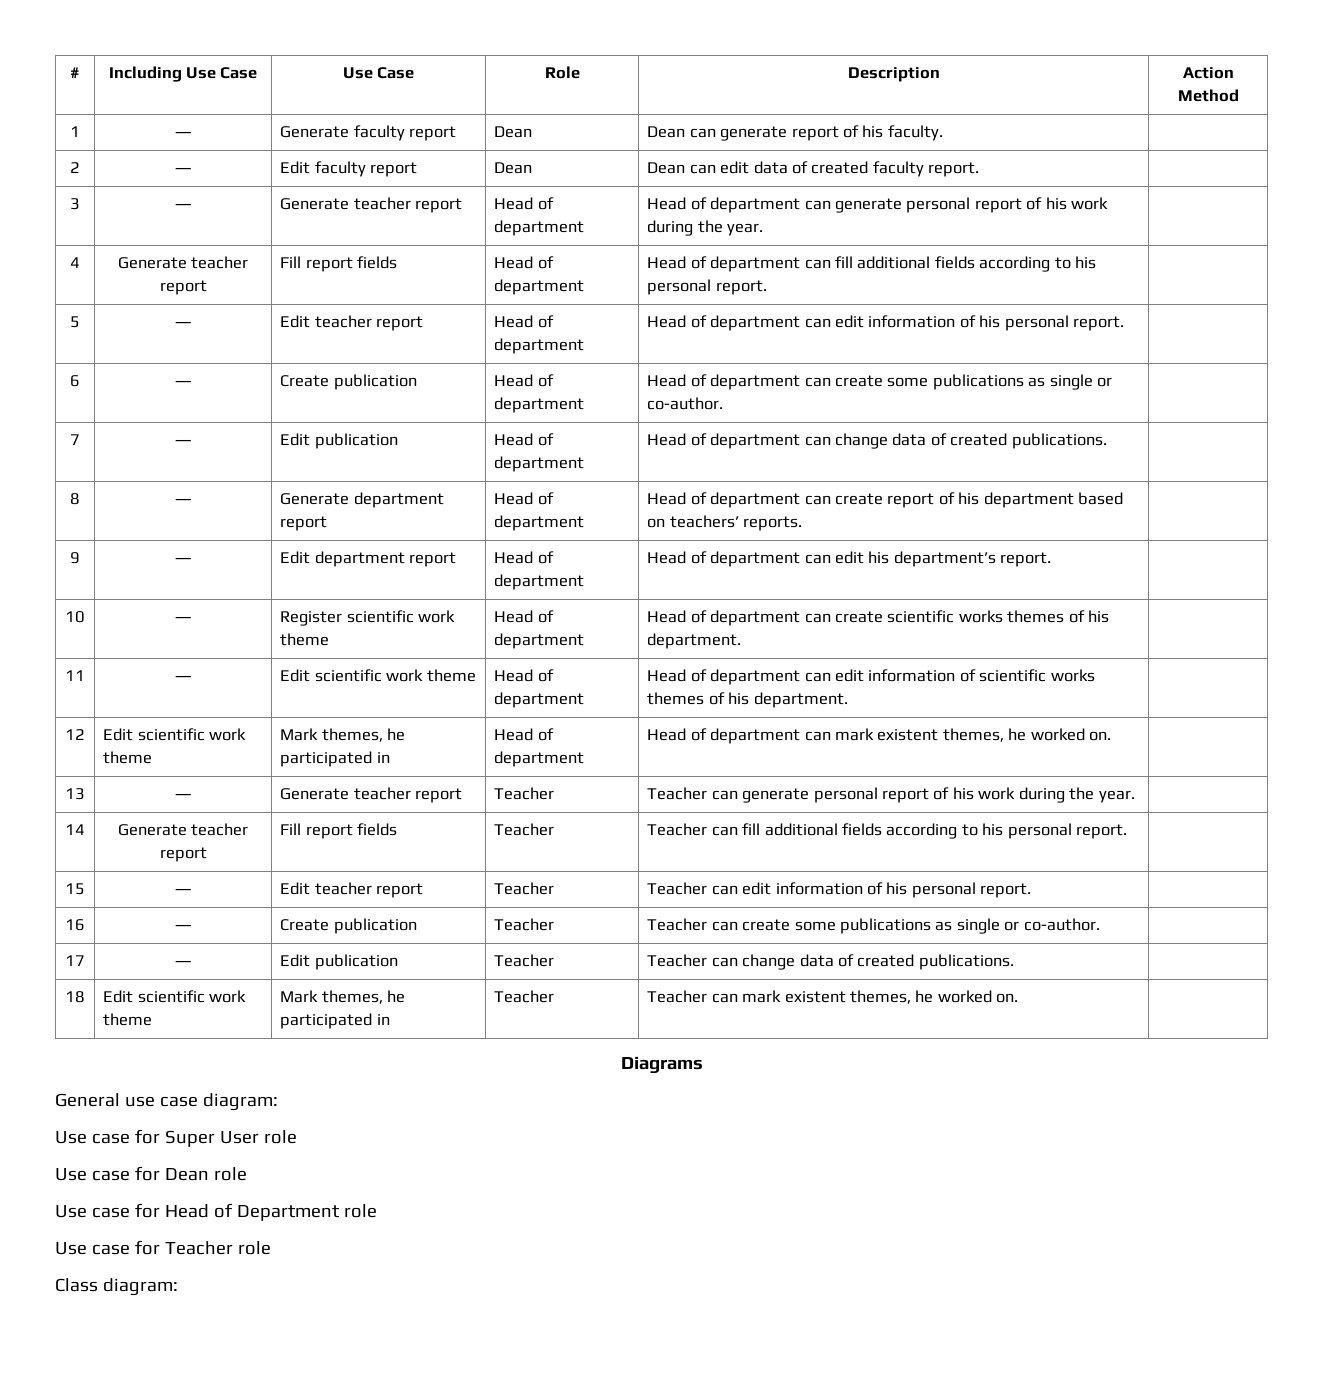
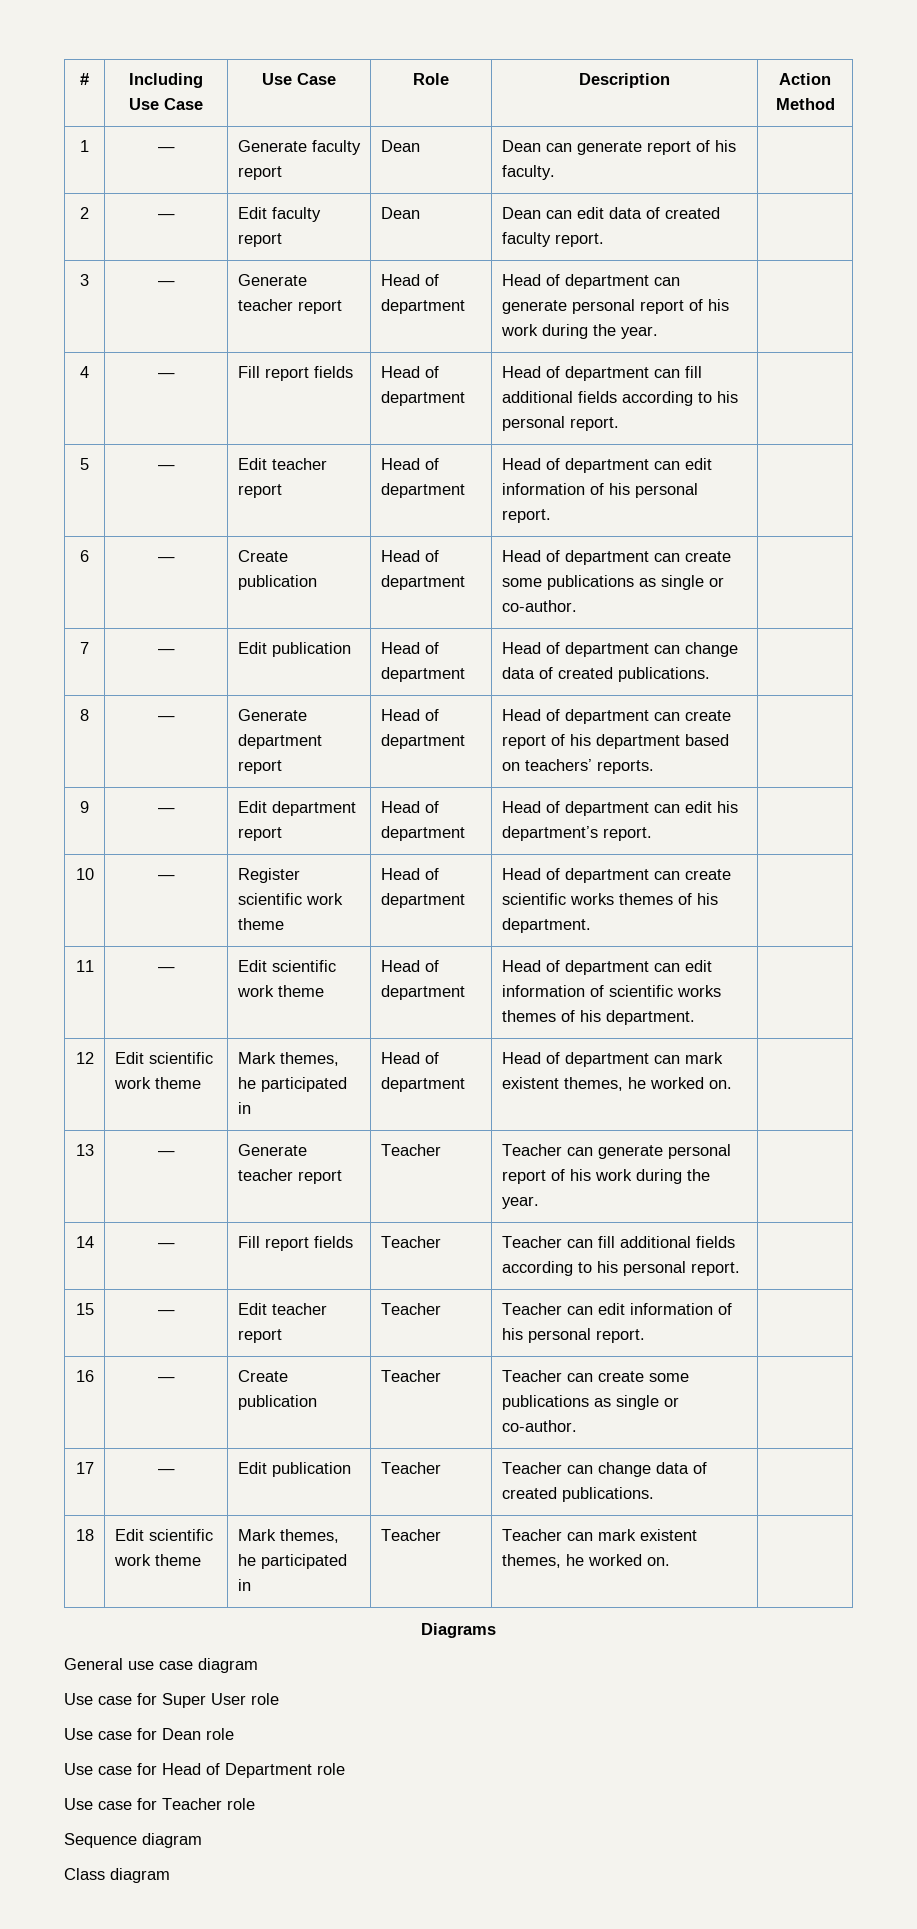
- 4 | Generate teacher report | Fill report fields | Head of department | Head of department can fill additional fields according to his personal report. |
+ 4 | ― | Fill report fields | Head of department | Head of department can fill additional fields according to his personal report. |
- 14 | Generate teacher report | Fill report fields | Teacher | Teacher can fill additional fields according to his personal report. |
+ 14 | ― | Fill report fields | Teacher | Teacher can fill additional fields according to his personal report. |
- General use case diagram:
+ General use case diagram
+ Sequence diagram
- Class diagram:
+ Class diagram

